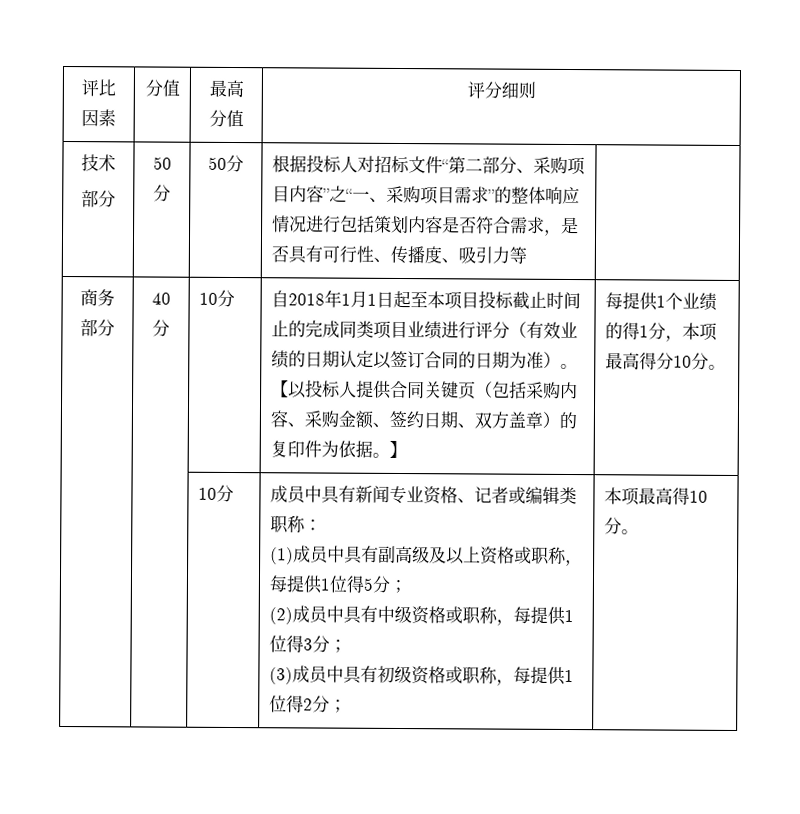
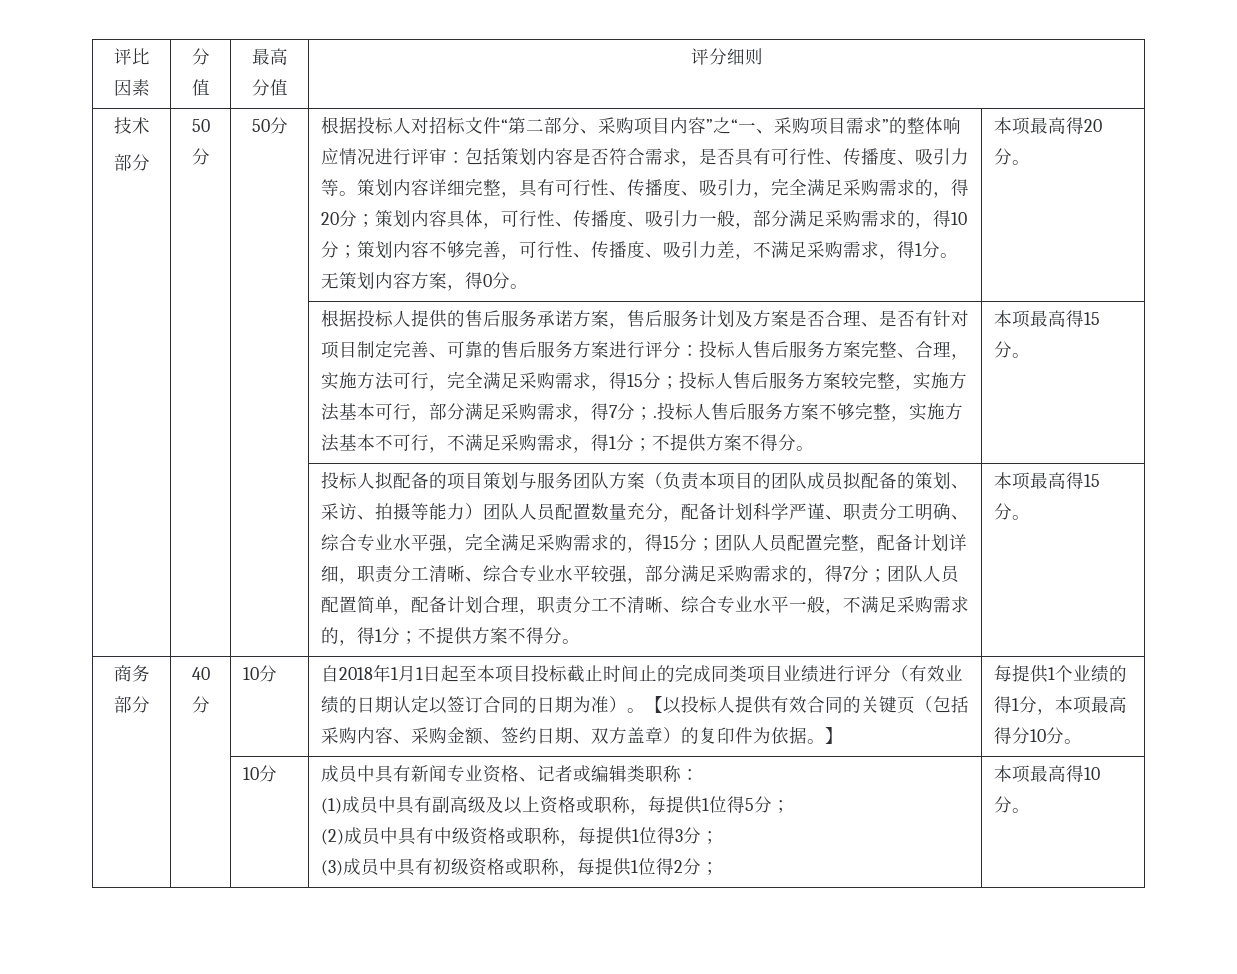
- 根据投标人对招标文件“第二部分、采购项目内容”之“一、采购项目需求”的整体响应情况进行包括策划内容是否符合需求，是否具有可行性、传播度、吸引力等
+ 根据投标人对招标文件“第二部分、采购项目内容”之“一、采购项目需求”的整体响应情况进行评审：包括策划内容是否符合需求，是否具有可行性、传播度、吸引力等。策划内容详细完整，具有可行性、传播度、吸引力，完全满足采购需求的，得20分；策划内容具体，可行性、传播度、吸引力一般，部分满足采购需求的，得10分；策划内容不够完善，可行性、传播度、吸引力差，不满足采购需求，得1分。无策划内容方案，得0分。 | 本项最高得20分。
+ | | | 根据投标人提供的售后服务承诺方案，售后服务计划及方案是否合理、是否有针对项目制定完善、可靠的售后服务方案进行评分：投标人售后服务方案完整、合理，实施方法可行，完全满足采购需求，得15分；投标人售后服务方案较完整，实施方法基本可行，部分满足采购需求，得7分；.投标人售后服务方案不够完整，实施方法基本不可行，不满足采购需求，得1分；不提供方案不得分。 | 本项最高得15分。
+ | | | 投标人拟配备的项目策划与服务团队方案（负责本项目的团队成员拟配备的策划、采访、拍摄等能力）团队人员配置数量充分，配备计划科学严谨、职责分工明确、综合专业水平强，完全满足采购需求的，得15分；团队人员配置完整，配备计划详细，职责分工清晰、综合专业水平较强，部分满足采购需求的，得7分；团队人员配置简单，配备计划合理，职责分工不清晰、综合专业水平一般，不满足采购需求的，得1分；不提供方案不得分。 | 本项最高得15分。
- 【以投标人提供合同关键页（包括采购内容、采购金额、签约日期、双方盖章）的复印件为依据。
+ 【以投标人提供有效合同的关键页（包括采购内容、采购金额、签约日期、双方盖章）的复印件为依据。

